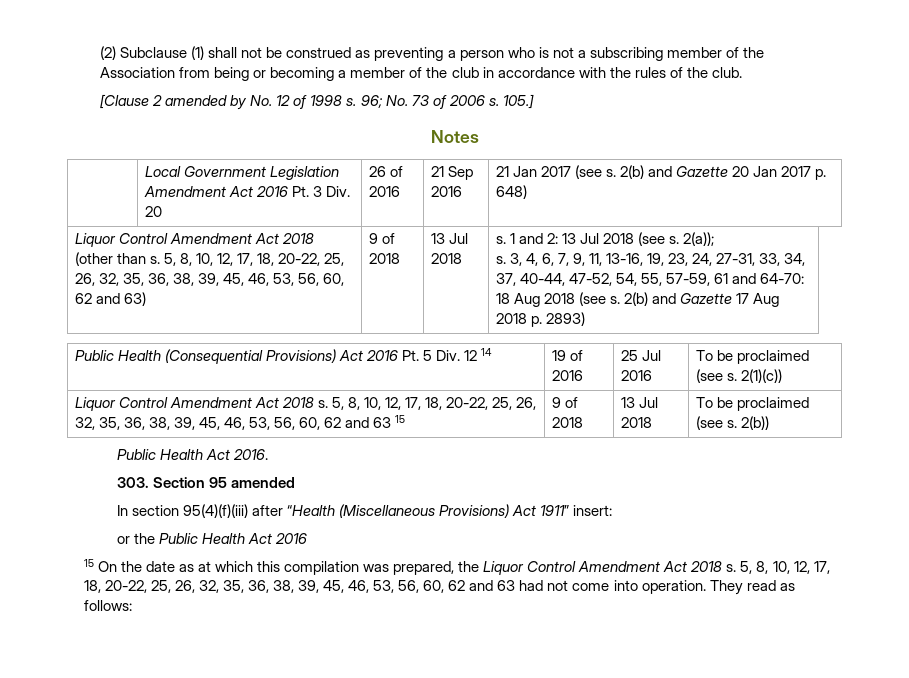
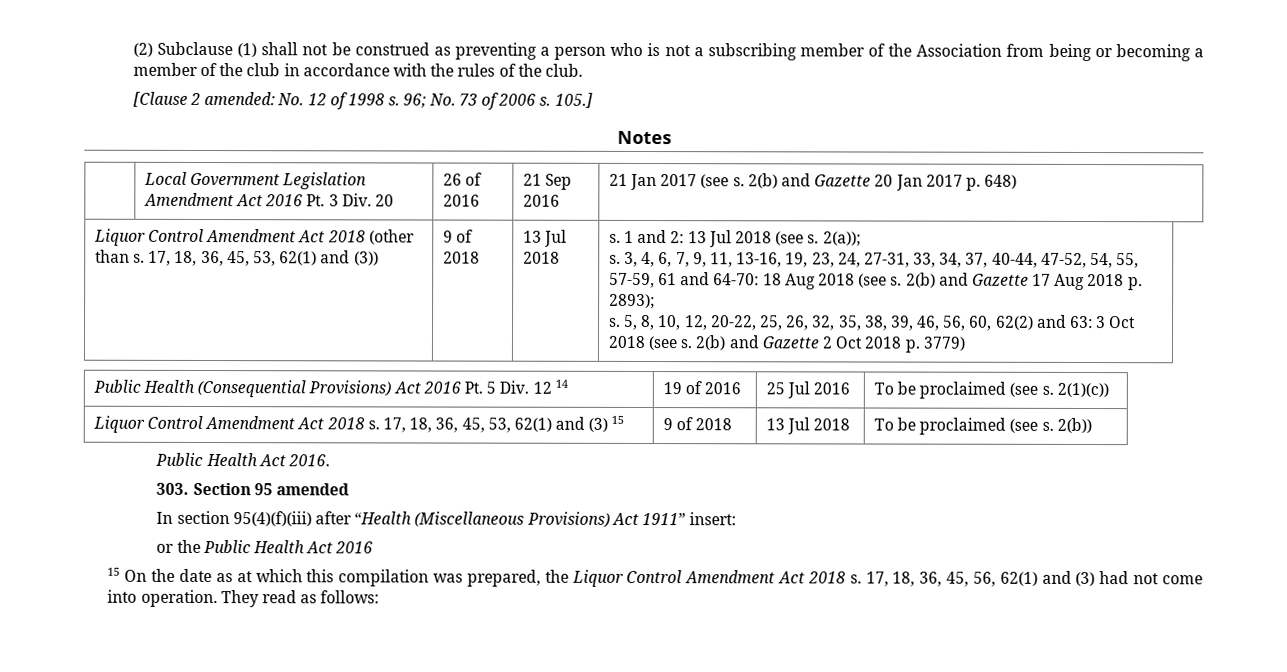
- [Clause 2 amended by No. 12 of 1998 s.
+ [Clause 2 amended: No. 12 of 1998 s.
- 5, 8, 10, 12, 17, 18, 20-22, 25, 26, 32, 35, 36, 38, 39, 45, 46, 53, 56, 60, 62 and 63)
+ 17, 18, 36, 45, 53, 62(1) and (3))
- 2(b) and Gazette 17 Aug 2018 p. 2893)
+ 2(b) and Gazette 17 Aug 2018 p. 2893);
+ s. 5, 8, 10, 12, 20-22, 25, 26, 32, 35, 38, 39, 46, 56, 60, 62(2) and 63: 3 Oct 2018 (see s. 2(b) and Gazette 2 Oct 2018 p. 3779)
- 5, 8, 10, 12, 17, 18, 20-22, 25, 26, 32, 35, 36, 38, 39, 45, 46, 53, 56, 60, 62 and 63 15
+ 17, 18, 36, 45, 53, 62(1) and (3) 15
- 5, 8, 10, 12, 17, 18, 20-22, 25, 26, 32, 35, 36, 38, 39, 45, 46, 53, 56, 60, 62 and 63 had not come into operation.
+ 17, 18, 36, 45, 56, 62(1) and (3) had not come into operation.

